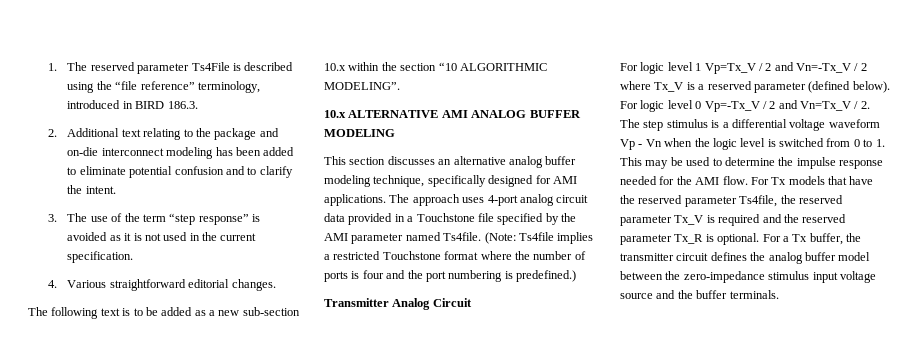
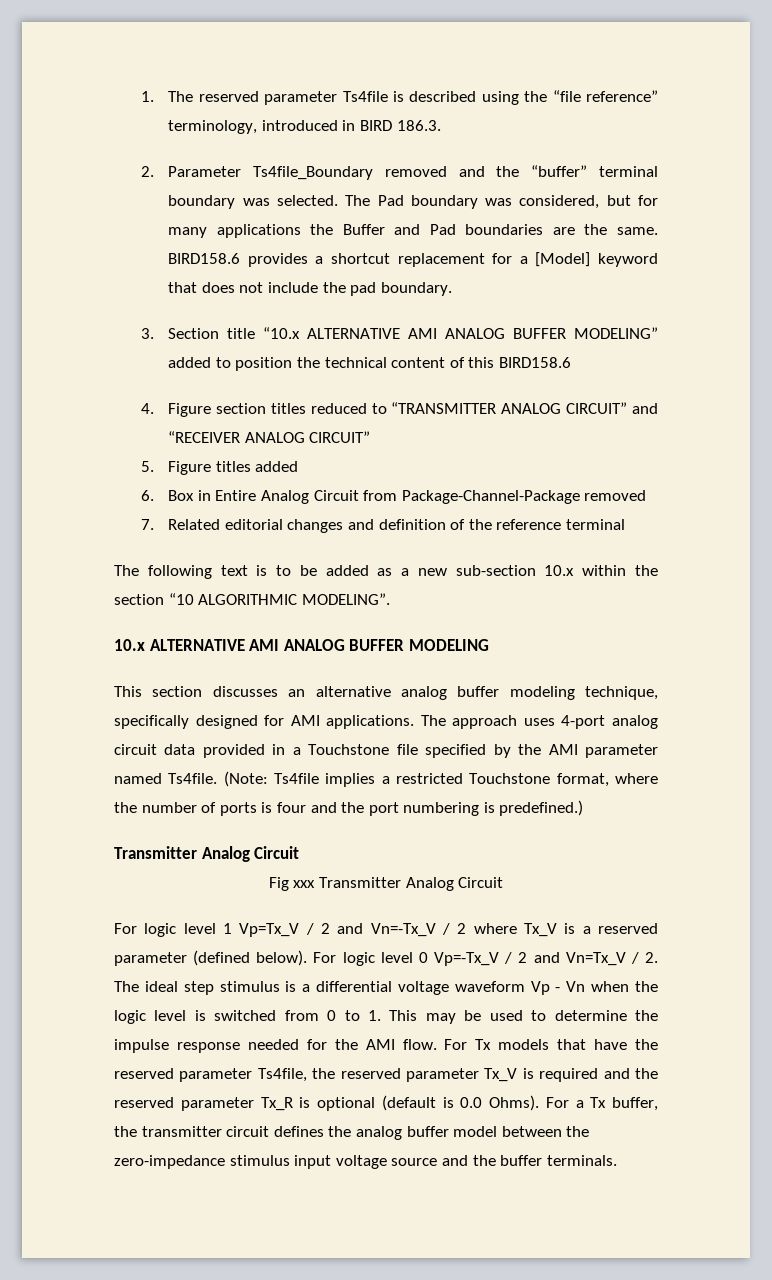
- 1. The reserved parameter Ts4File is described using the “file reference” terminology, introduced in BIRD 186.3.
+ 1. The reserved parameter Ts4file is described using the “file reference” terminology, introduced in BIRD 186.3.
- 2. Additional text relating to the package and on-die interconnect modeling has been added to eliminate potential confusion and to clarify the intent.
- 3. The use of the term “step response” is avoided as it is not used in the current specification.
- 4. Various straightforward editorial changes.
+ 2. Parameter Ts4file_Boundary removed and the “buffer” terminal boundary was selected. The Pad boundary was considered, but for many applications the Buffer and Pad boundaries are the same. BIRD158.6 provides a shortcut replacement for a [Model] keyword that does not include the pad boundary.
+ 3. Section title “10.x ALTERNATIVE AMI ANALOG BUFFER MODELING” added to position the technical content of this BIRD158.6
+ 4. Figure section titles reduced to “TRANSMITTER ANALOG CIRCUIT” and “RECEIVER ANALOG CIRCUIT”
+ 5. Figure titles added
+ 6. Box in Entire Analog Circuit from Package-Channel-Package removed
+ 7. Related editorial changes and definition of the reference terminal
- (Note: Ts4file implies a restricted Touchstone format where the number of ports is four and the port numbering is predefined.)
+ (Note: Ts4file implies a restricted Touchstone format, where the number of ports is four and the port numbering is predefined.)
+ Fig xxx Transmitter Analog Circuit
- For logic level 0 Vp=-Tx_V / 2 and Vn=Tx_V / 2. The step stimulus is a differential voltage waveform Vp - Vn when the logic level is switched from 0 to 1. This may be used to determine the impulse response needed for the AMI flow.
+ For logic level 0 Vp=-Tx_V / 2 and Vn=Tx_V / 2. The ideal step stimulus is a differential voltage waveform Vp - Vn when the logic level is switched from 0 to 1. This may be used to determine the impulse response needed for the AMI flow.
- For Tx models that have the reserved parameter Ts4file, the reserved parameter Tx_V is required and the reserved parameter Tx_R is optional.
+ For Tx models that have the reserved parameter Ts4file, the reserved parameter Tx_V is required and the reserved parameter Tx_R is optional (default is 0.0 Ohms).

